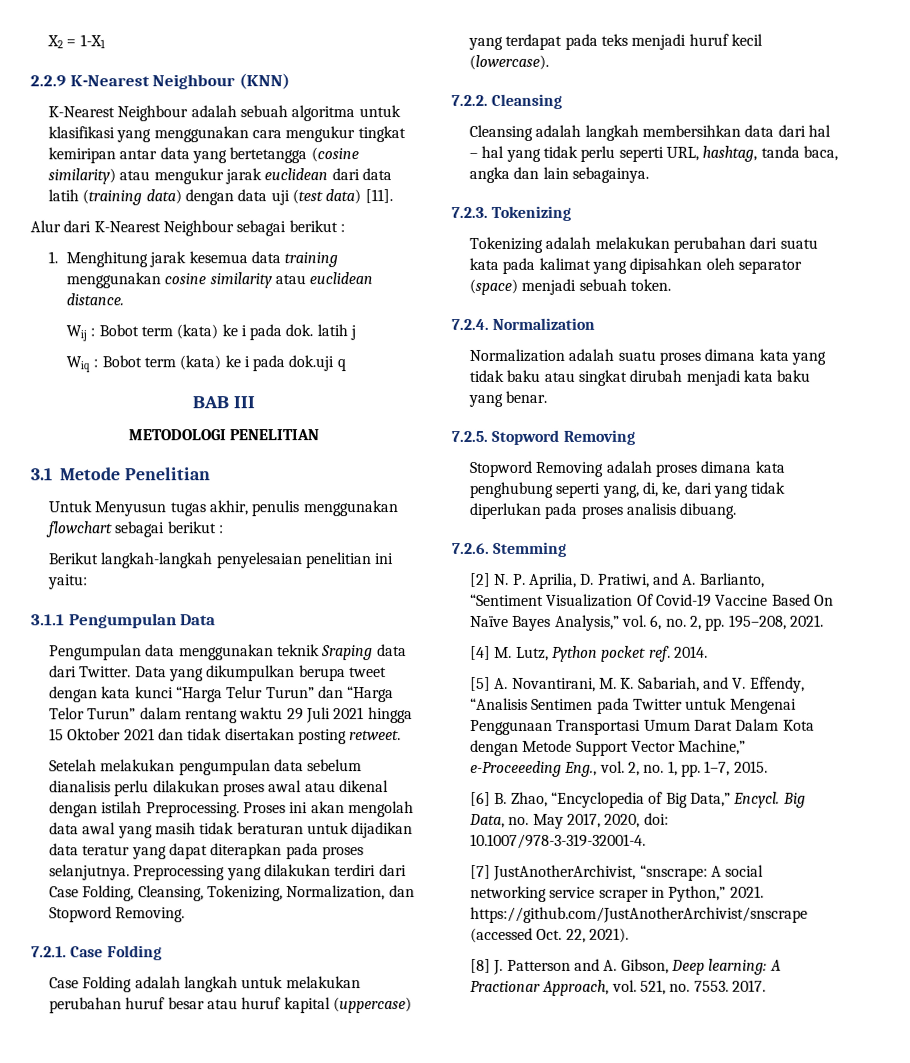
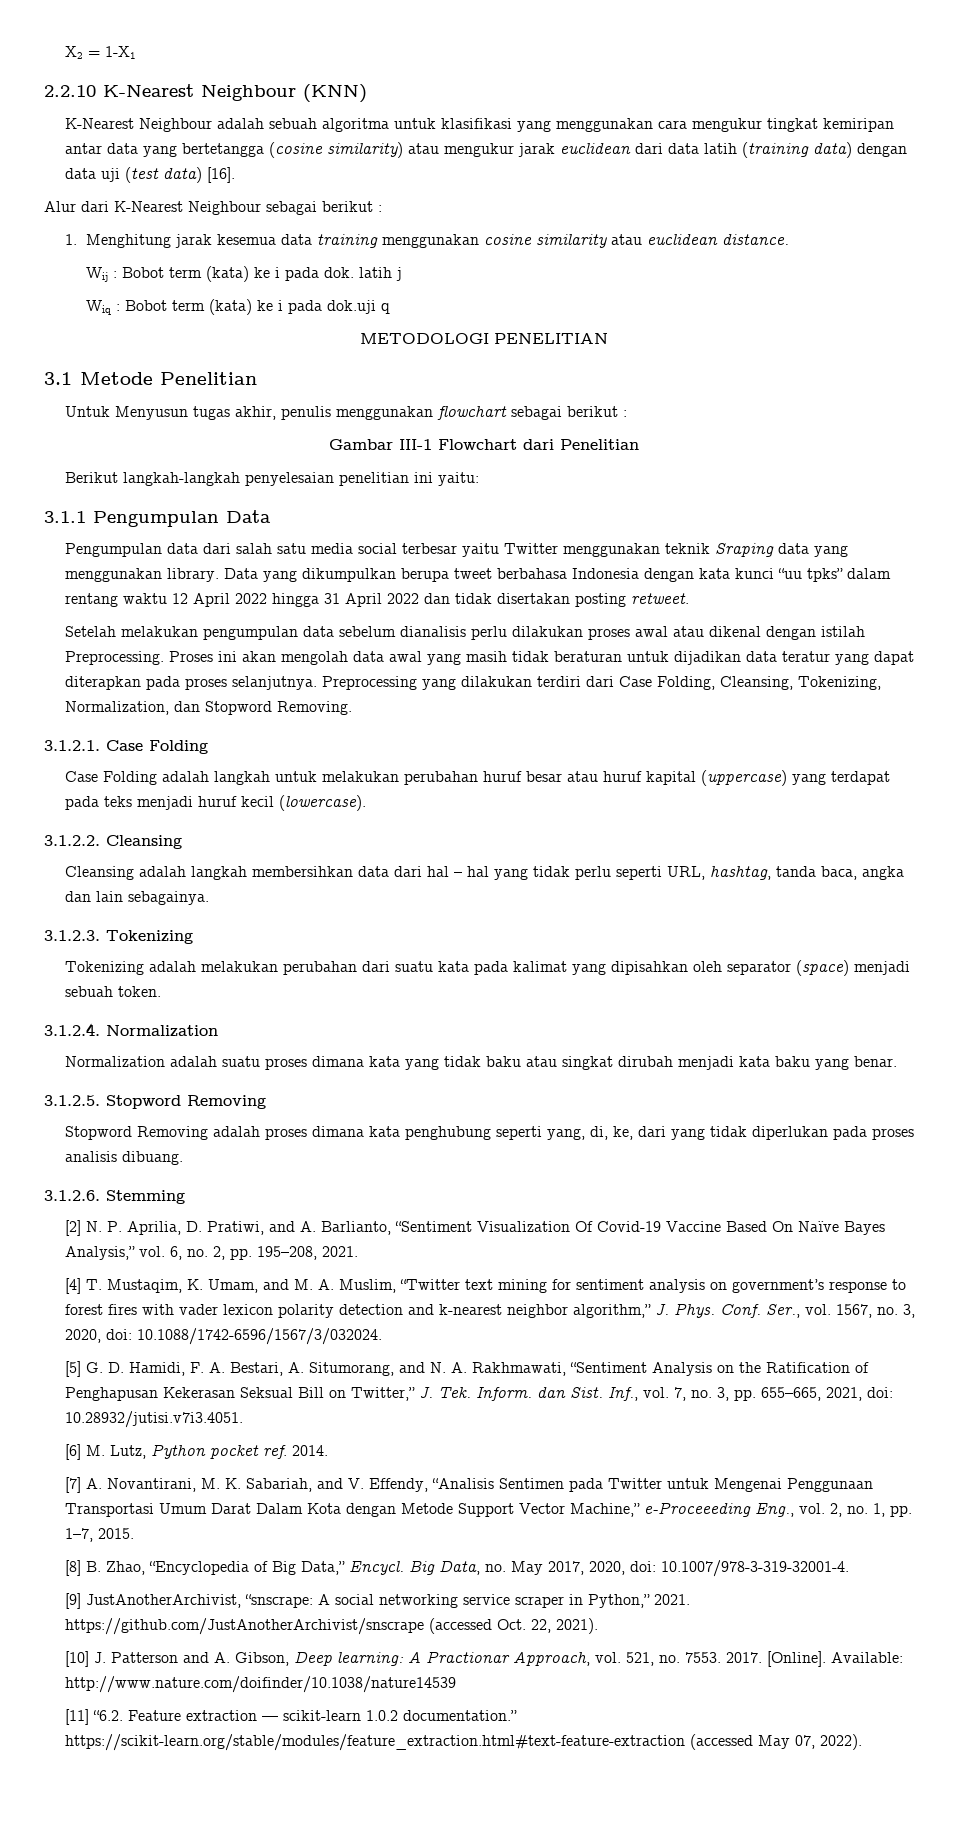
- 2.2.9 K-Nearest Neighbour (KNN)
+ 2.2.10 K-Nearest Neighbour (KNN)
- K-Nearest Neighbour adalah sebuah algoritma untuk klasifikasi yang menggunakan cara mengukur tingkat kemiripan antar data yang bertetangga (cosine similarity) atau mengukur jarak euclidean dari data latih (training data) dengan data uji (test data) [11].
+ K-Nearest Neighbour adalah sebuah algoritma untuk klasifikasi yang menggunakan cara mengukur tingkat kemiripan antar data yang bertetangga (cosine similarity) atau mengukur jarak euclidean dari data latih (training data) dengan data uji (test data) [16].
- BAB III
+ Gambar III-1 Flowchart dari Penelitian
- Pengumpulan data menggunakan teknik Sraping data dari Twitter.
+ Pengumpulan data dari salah satu media social terbesar yaitu Twitter menggunakan teknik Sraping data yang menggunakan library.
- Data yang dikumpulkan berupa tweet dengan kata kunci “Harga Telur Turun” dan “Harga Telor Turun” dalam rentang waktu 29 Juli 2021 hingga 15 Oktober 2021 dan tidak disertakan posting retweet.
+ Data yang dikumpulkan berupa tweet berbahasa Indonesia dengan kata kunci “uu tpks” dalam rentang waktu 12 April 2022 hingga 31 April 2022 dan tidak disertakan posting retweet.
- 7.2.1. Case Folding
+ 3.1.2.1. Case Folding
- 7.2.2. Cleansing
+ 3.1.2.2. Cleansing
- 7.2.3. Tokenizing
+ 3.1.2.3. Tokenizing
- 7.2.4. Normalization
+ 3.1.2.4. Normalization
- 7.2.5. Stopword Removing
+ 3.1.2.5. Stopword Removing
- 7.2.6. Stemming
+ 3.1.2.6. Stemming
- [4] M. Lutz, Python pocket ref. 2014.
+ [4] T. Mustaqim, K. Umam, and M. A. Muslim, “Twitter text mining for sentiment analysis on government’s response to forest fires with vader lexicon polarity detection and k-nearest neighbor algorithm,” J. Phys. Conf. Ser., vol. 1567, no. 3, 2020, doi: 10.1088/1742-6596/1567/3/032024.
+ [5] G. D. Hamidi, F. A. Bestari, A. Situmorang, and N. A. Rakhmawati, “Sentiment Analysis on the Ratification of Penghapusan Kekerasan Seksual Bill on Twitter,” J. Tek. Inform. dan Sist. Inf., vol. 7, no. 3, pp. 655–665, 2021, doi: 10.28932/jutisi.v7i3.4051.
+ [6] M. Lutz, Python pocket ref. 2014.
- [5] A. Novantirani, M. K. Sabariah, and V. Effendy, “Analisis Sentimen pada Twitter untuk Mengenai Penggunaan Transportasi Umum Darat Dalam Kota dengan Metode Support Vector Machine,” e-Proceeeding Eng., vol. 2, no. 1, pp. 1–7, 2015.
+ [7] A. Novantirani, M. K. Sabariah, and V. Effendy, “Analisis Sentimen pada Twitter untuk Mengenai Penggunaan Transportasi Umum Darat Dalam Kota dengan Metode Support Vector Machine,” e-Proceeeding Eng., vol. 2, no. 1, pp. 1–7, 2015.
- [6] B. Zhao, “Encyclopedia of Big Data,” Encycl.
+ [8] B. Zhao, “Encyclopedia of Big Data,” Encycl.
- [7] JustAnotherArchivist, “snscrape: A social networking service scraper in Python,” 2021. https://github.com/JustAnotherArchivist/snscrape (accessed Oct. 22, 2021).
+ [9] JustAnotherArchivist, “snscrape: A social networking service scraper in Python,” 2021. https://github.com/JustAnotherArchivist/snscrape (accessed Oct. 22, 2021).
- [8] J. Patterson and A. Gibson, Deep learning: A Practionar Approach, vol. 521, no. 7553.
+ [10] J. Patterson and A. Gibson, Deep learning: A Practionar Approach, vol. 521, no. 7553.
+ [Online]. Available: http://www.nature.com/doifinder/10.1038/nature14539
+ [11] “6.2. Feature extraction — scikit-learn 1.0.2 documentation.” https://scikit-learn.org/stable/modules/feature_extraction.html#text-feature-extraction (accessed May 07, 2022).

